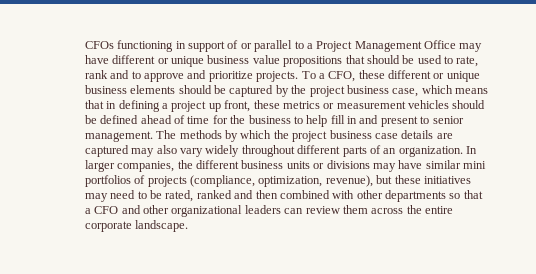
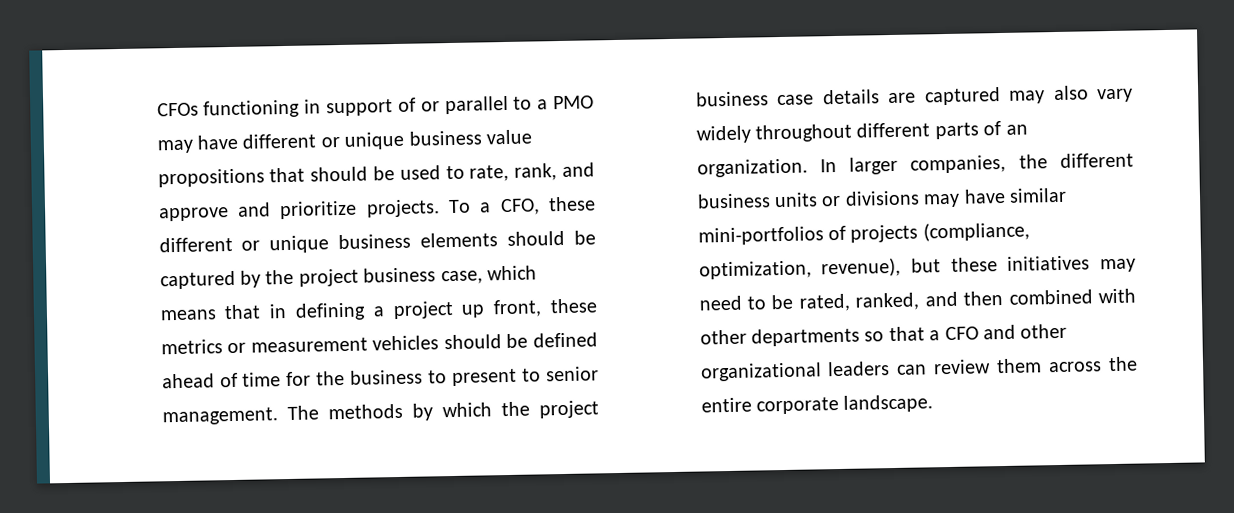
- CFOs functioning in support of or parallel to a Project Management Office may have different or unique business value propositions that should be used to rate, rank and to approve and prioritize projects.
+ CFOs functioning in support of or parallel to a PMO may have different or unique business value propositions that should be used to rate, rank, and approve and prioritize projects.
- To a CFO, these different or unique business elements should be captured by the project business case, which means that in defining a project up front, these metrics or measurement vehicles should be defined ahead of time for the business to help fill in and present to senior management.
+ To a CFO, these different or unique business elements should be captured by the project business case, which means that in defining a project up front, these metrics or measurement vehicles should be defined ahead of time for the business to present to senior management.
- In larger companies, the different business units or divisions may have similar mini portfolios of projects (compliance, optimization, revenue), but these initiatives may need to be rated, ranked and then combined with other departments so that a CFO and other organizational leaders can review them across the entire corporate landscape.
+ In larger companies, the different business units or divisions may have similar mini-portfolios of projects (compliance, optimization, revenue), but these initiatives may need to be rated, ranked, and then combined with other departments so that a CFO and other organizational leaders can review them across the entire corporate landscape.

